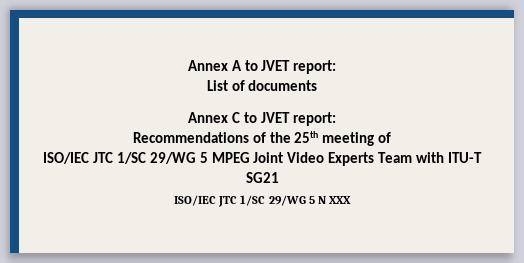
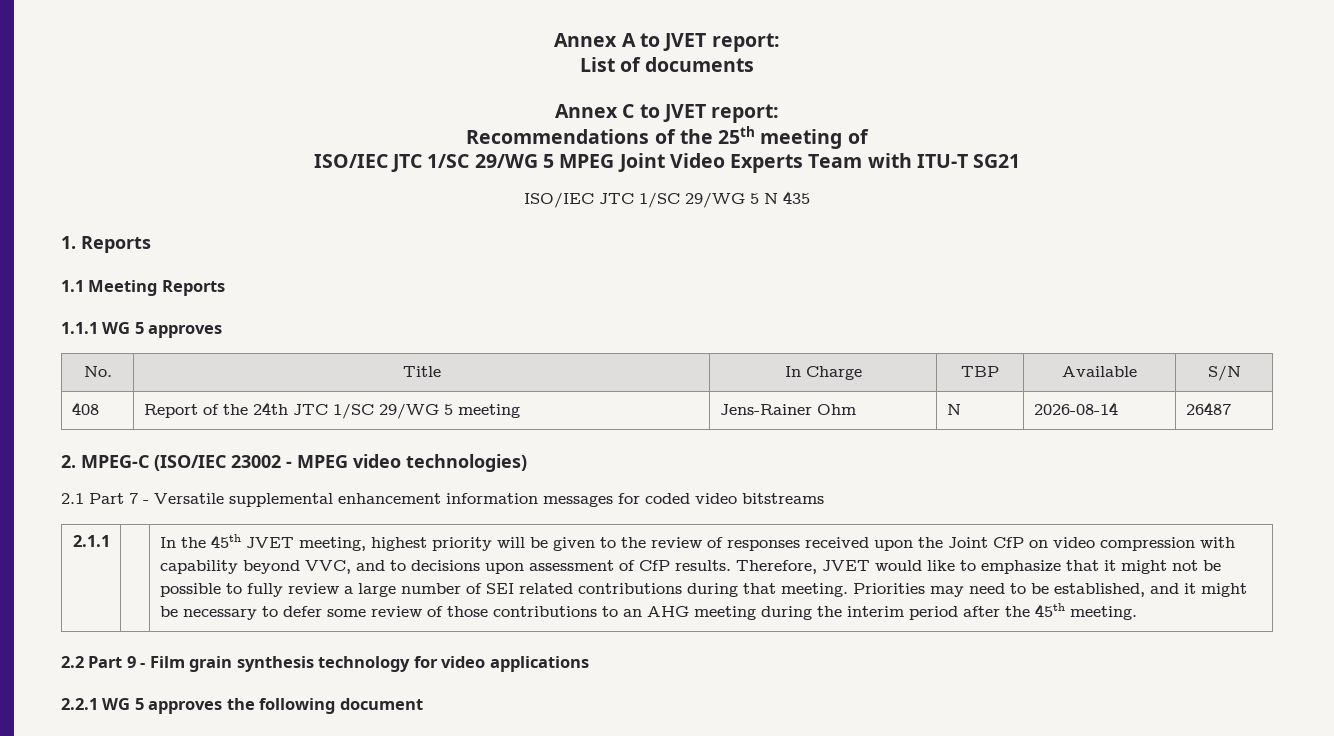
- ISO/IEC JTC 1/SC 29/WG 5 N XXX
+ ISO/IEC JTC 1/SC 29/WG 5 N 435
+ 1. Reports
+ 1.1 Meeting Reports
+ 1.1.1 WG 5 approves
+ No. | Title | In Charge | TBP | Available | S/N
+ 408 | Report of the 24th JTC 1/SC 29/WG 5 meeting | Jens-Rainer Ohm | N | 2026-08-14 | 26487
+ 2. MPEG-C (ISO/IEC 23002 - MPEG video technologies)
+ 2.1 Part 7 - Versatile supplemental enhancement information messages for coded video bitstreams
+ 2.1.1 | | In the 45th JVET meeting, highest priority will be given to the review of responses received upon the Joint CfP on video compression with capability beyond VVC, and to decisions upon assessment of CfP results. Therefore, JVET would like to emphasize that it might not be possible to fully review a large number of SEI related contributions during that meeting. Priorities may need to be established, and it might be necessary to defer some review of those contributions to an AHG meeting during the interim period after the 45th meeting.
+ 2.2 Part 9 - Film grain synthesis technology for video applications
+ 2.2.1 WG 5 approves the following document

